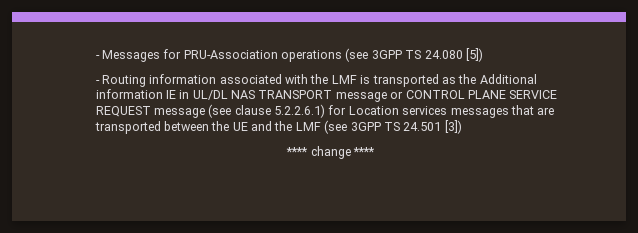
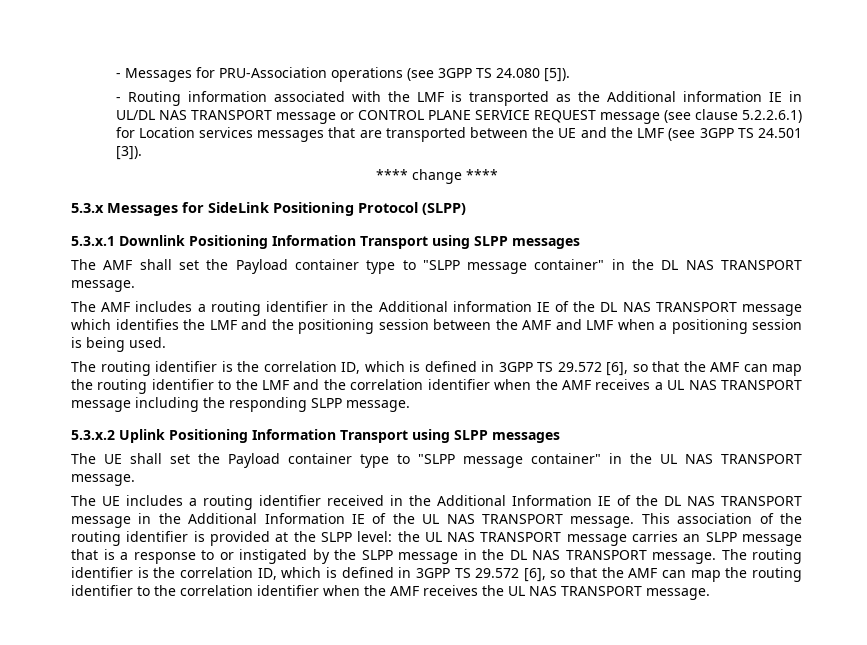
- - Messages for PRU-Association operations (see 3GPP TS 24.080 [5])
+ - Messages for PRU-Association operations (see 3GPP TS 24.080 [5]).
- - Routing information associated with the LMF is transported as the Additional information IE in UL/DL NAS TRANSPORT message or CONTROL PLANE SERVICE REQUEST message (see clause 5.2.2.6.1) for Location services messages that are transported between the UE and the LMF (see 3GPP TS 24.501 [3])
+ - Routing information associated with the LMF is transported as the Additional information IE in UL/DL NAS TRANSPORT message or CONTROL PLANE SERVICE REQUEST message (see clause 5.2.2.6.1) for Location services messages that are transported between the UE and the LMF (see 3GPP TS 24.501 [3]).
+ 5.3.x Messages for SideLink Positioning Protocol (SLPP)
+ 5.3.x.1 Downlink Positioning Information Transport using SLPP messages
+ The AMF shall set the Payload container type to "SLPP message container" in the DL NAS TRANSPORT message.
+ The AMF includes a routing identifier in the Additional information IE of the DL NAS TRANSPORT message which identifies the LMF and the positioning session between the AMF and LMF when a positioning session is being used.
+ The routing identifier is the correlation ID, which is defined in 3GPP TS 29.572 [6], so that the AMF can map the routing identifier to the LMF and the correlation identifier when the AMF receives a UL NAS TRANSPORT message including the responding SLPP message.
+ 5.3.x.2 Uplink Positioning Information Transport using SLPP messages
+ The UE shall set the Payload container type to "SLPP message container" in the UL NAS TRANSPORT message.
+ The UE includes a routing identifier received in the Additional Information IE of the DL NAS TRANSPORT message in the Additional Information IE of the UL NAS TRANSPORT message. This association of the routing identifier is provided at the SLPP level: the UL NAS TRANSPORT message carries an SLPP message that is a response to or instigated by the SLPP message in the DL NAS TRANSPORT message. The routing identifier is the correlation ID, which is defined in 3GPP TS 29.572 [6], so that the AMF can map the routing identifier to the correlation identifier when the AMF receives the UL NAS TRANSPORT message.

